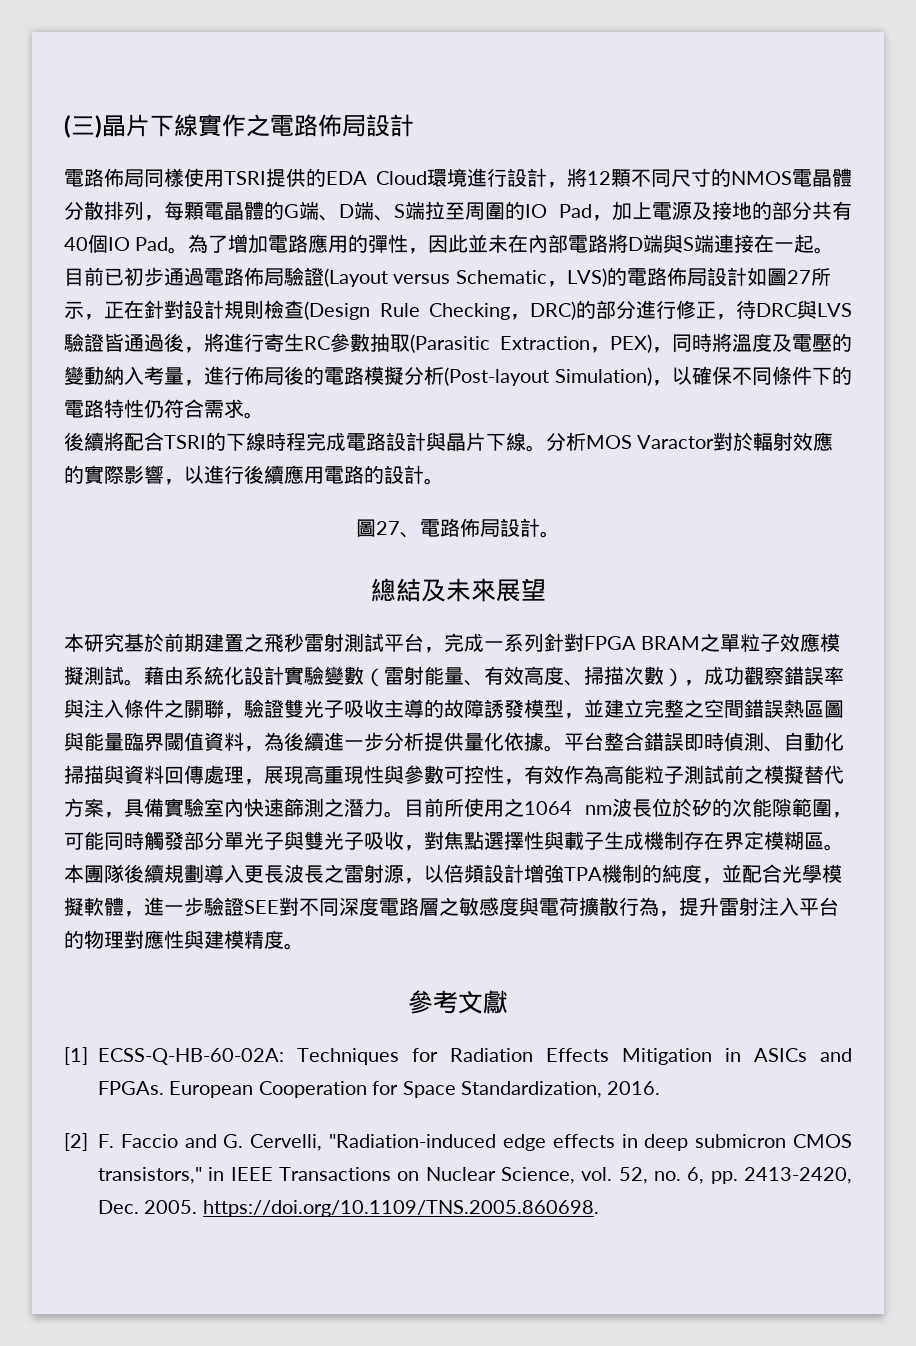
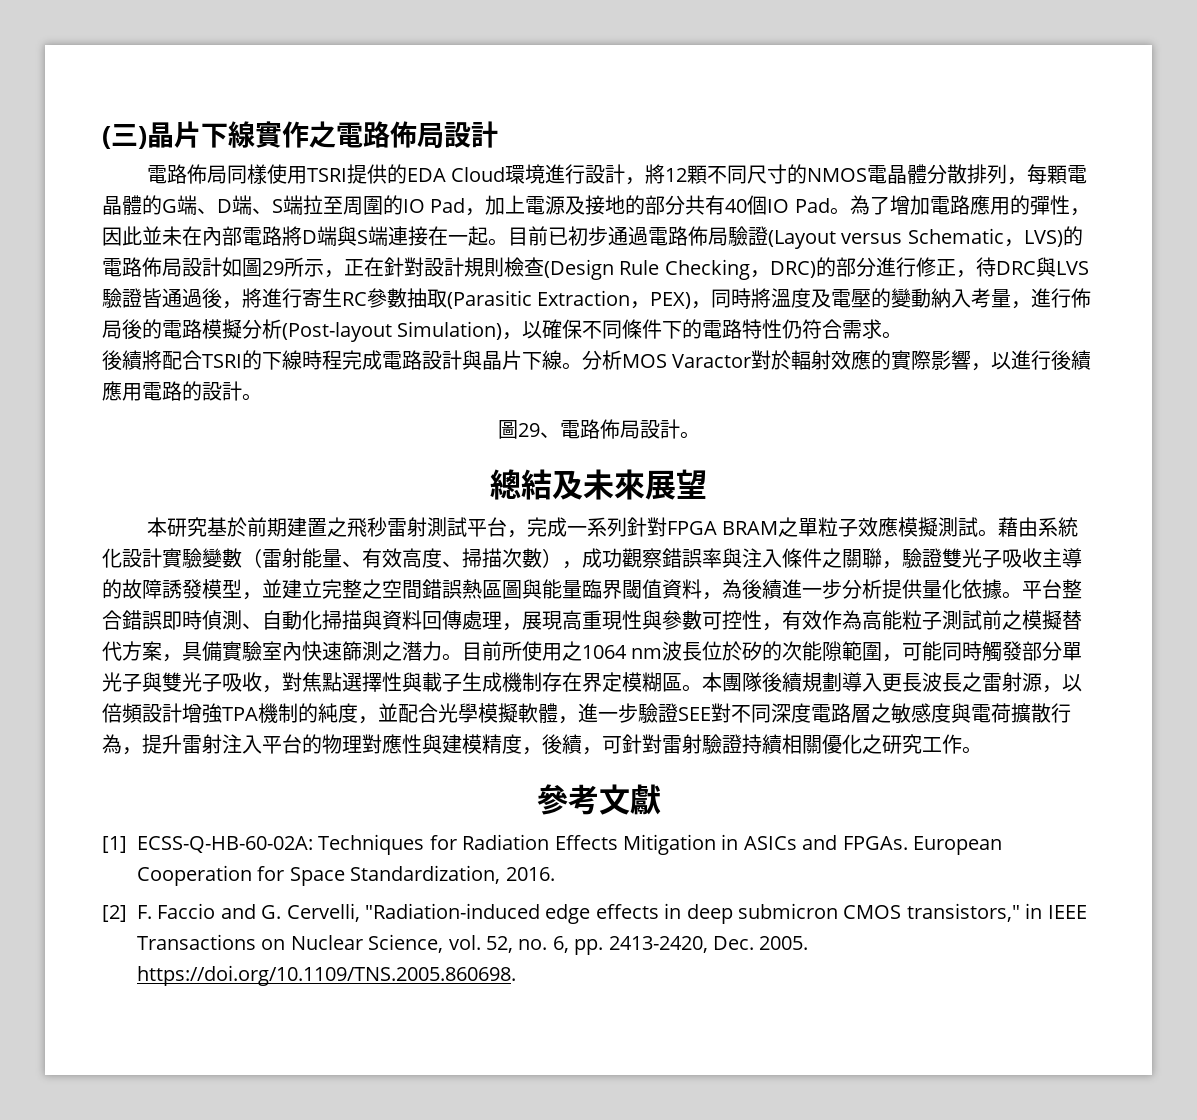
- 目前已初步通過電路佈局驗證(Layout versus Schematic，LVS)的電路佈局設計如圖27所示，正在針對設計規則檢查(Design Rule Checking，DRC)的部分進行修正，待DRC與LVS驗證皆通過後，將進行寄生RC參數抽取(Parasitic Extraction，PEX)，同時將溫度及電壓的變動納入考量，進行佈局後的電路模擬分析(Post-layout Simulation)，以確保不同條件下的電路特性仍符合需求。
+ 目前已初步通過電路佈局驗證(Layout versus Schematic，LVS)的電路佈局設計如圖29所示，正在針對設計規則檢查(Design Rule Checking，DRC)的部分進行修正，待DRC與LVS驗證皆通過後，將進行寄生RC參數抽取(Parasitic Extraction，PEX)，同時將溫度及電壓的變動納入考量，進行佈局後的電路模擬分析(Post-layout Simulation)，以確保不同條件下的電路特性仍符合需求。
- 圖27、電路佈局設計。
+ 圖29、電路佈局設計。
- 本團隊後續規劃導入更長波長之雷射源，以倍頻設計增強TPA機制的純度，並配合光學模擬軟體，進一步驗證SEE對不同深度電路層之敏感度與電荷擴散行為，提升雷射注入平台的物理對應性與建模精度。
+ 本團隊後續規劃導入更長波長之雷射源，以倍頻設計增強TPA機制的純度，並配合光學模擬軟體，進一步驗證SEE對不同深度電路層之敏感度與電荷擴散行為，提升雷射注入平台的物理對應性與建模精度，後續，可針對雷射驗證持續相關優化之研究工作。

